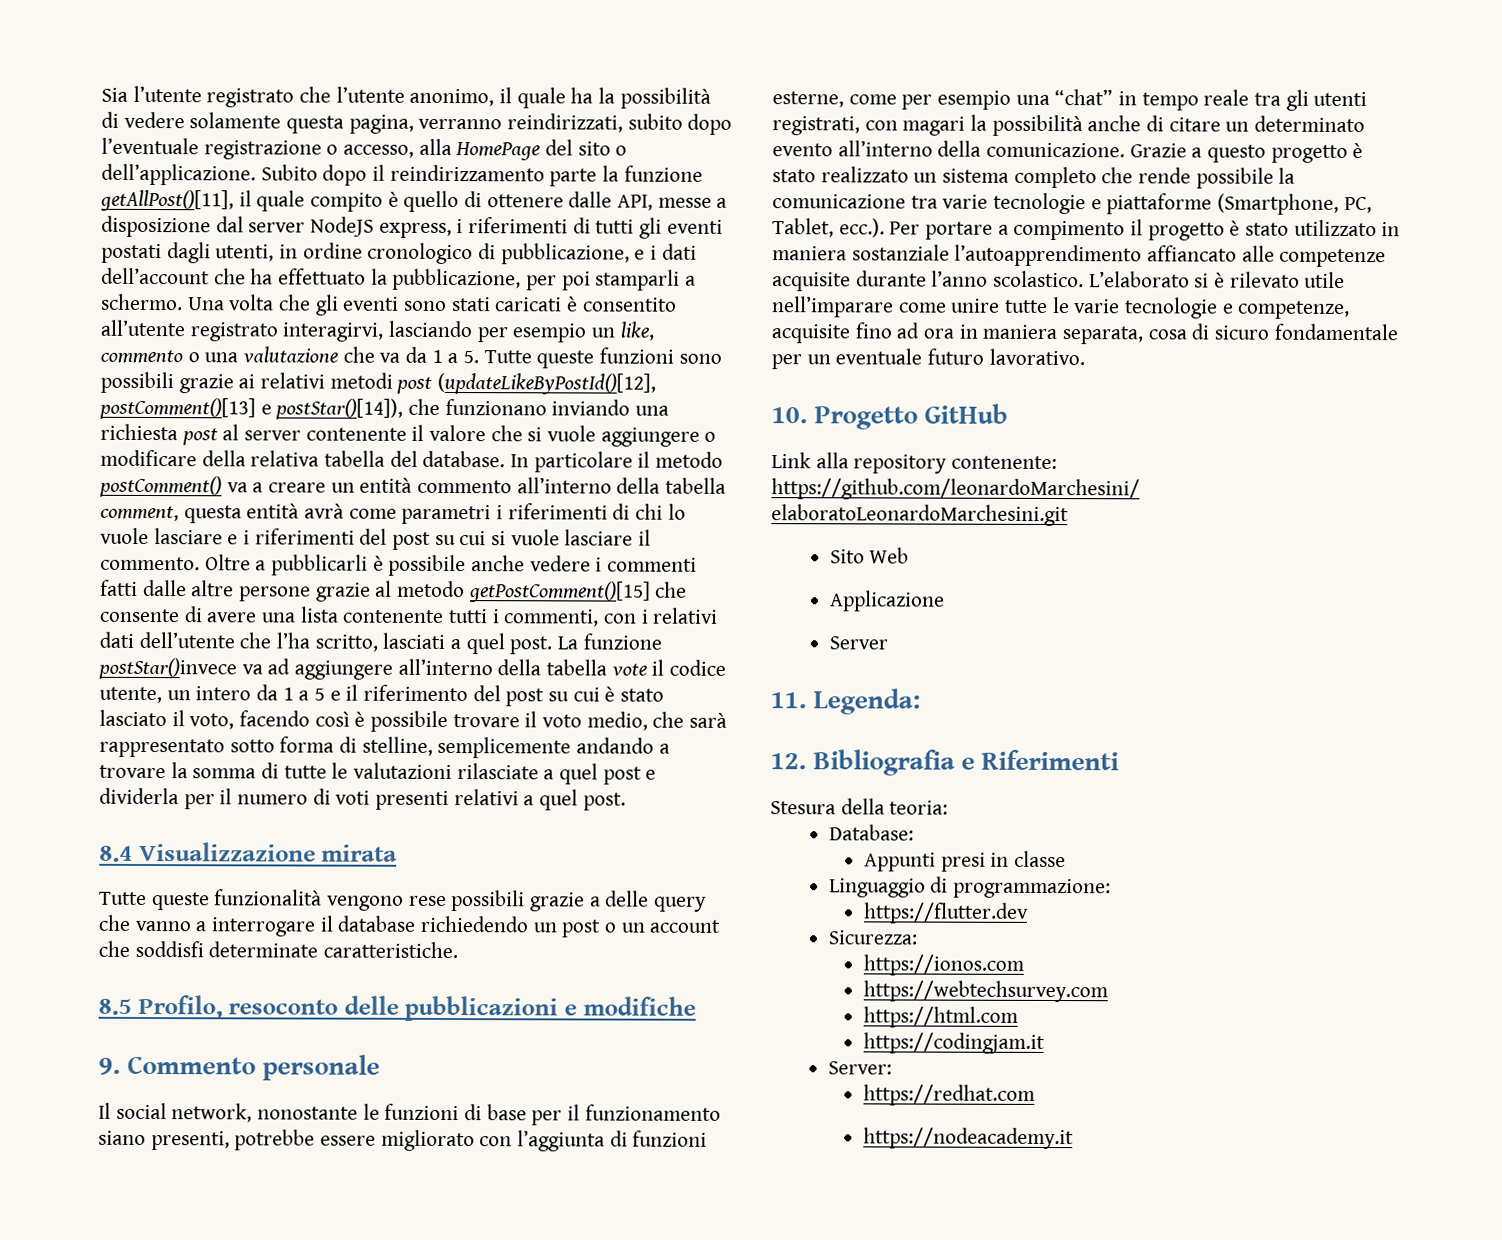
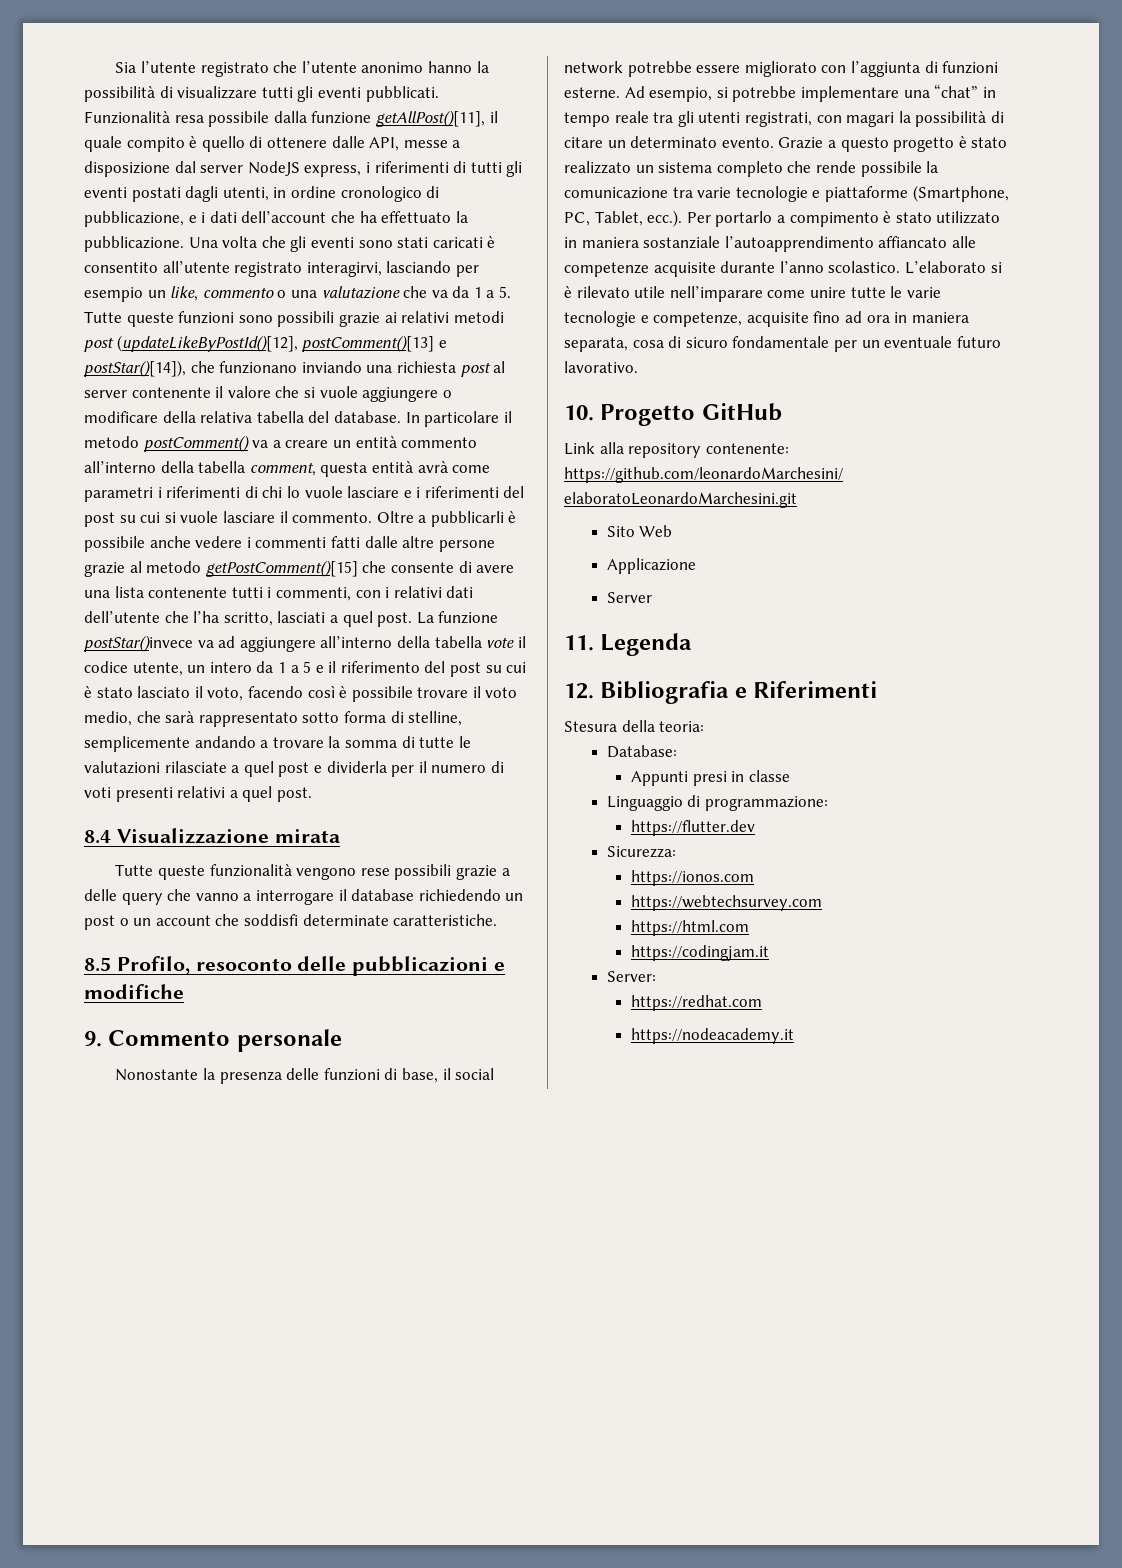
- Sia l’utente registrato che l’utente anonimo, il quale ha la possibilità di vedere solamente questa pagina, verranno reindirizzati, subito dopo l’eventuale registrazione o accesso, alla HomePage del sito o dell’applicazione. Subito dopo il reindirizzamento parte la funzione getAllPost()[11], il quale compito è quello di ottenere dalle API, messe a disposizione dal server NodeJS express, i riferimenti di tutti gli eventi postati dagli utenti, in ordine cronologico di pubblicazione, e i dati dell’account che ha effettuato la pubblicazione, per poi stamparli a schermo.
+ Sia l’utente registrato che l’utente anonimo hanno la possibilità di visualizzare tutti gli eventi pubblicati. Funzionalità resa possibile dalla funzione getAllPost()[11], il quale compito è quello di ottenere dalle API, messe a disposizione dal server NodeJS express, i riferimenti di tutti gli eventi postati dagli utenti, in ordine cronologico di pubblicazione, e i dati dell’account che ha effettuato la pubblicazione.
- Il social network, nonostante le funzioni di base per il funzionamento siano presenti, potrebbe essere migliorato con l’aggiunta di funzioni esterne, come per esempio una “chat” in tempo reale tra gli utenti registrati, con magari la possibilità anche di citare un determinato evento all’interno della comunicazione.
+ Nonostante la presenza delle funzioni di base, il social network potrebbe essere migliorato con l’aggiunta di funzioni esterne. Ad esempio, si potrebbe implementare una “chat” in tempo reale tra gli utenti registrati, con magari la possibilità di citare un determinato evento.
- Grazie a questo progetto è stato realizzato un sistema completo che rende possibile la comunicazione tra varie tecnologie e piattaforme (Smartphone, PC, Tablet, ecc.). Per portare a compimento il progetto è stato utilizzato in maniera sostanziale l’autoapprendimento affiancato alle competenze acquisite durante l’anno scolastico.
+ Grazie a questo progetto è stato realizzato un sistema completo che rende possibile la comunicazione tra varie tecnologie e piattaforme (Smartphone, PC, Tablet, ecc.). Per portarlo a compimento è stato utilizzato in maniera sostanziale l’autoapprendimento affiancato alle competenze acquisite durante l’anno scolastico.
- 11. Legenda:
+ 11. Legenda

